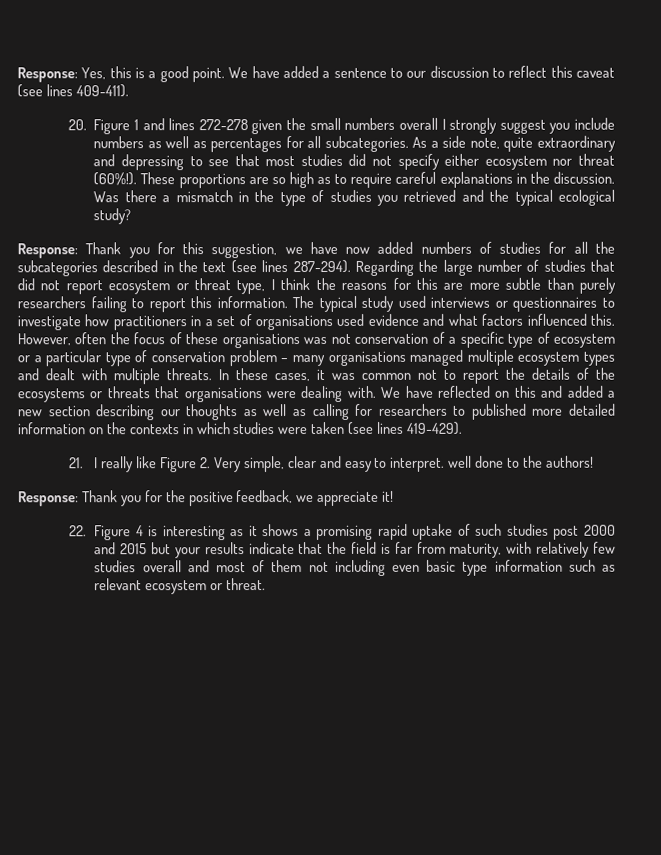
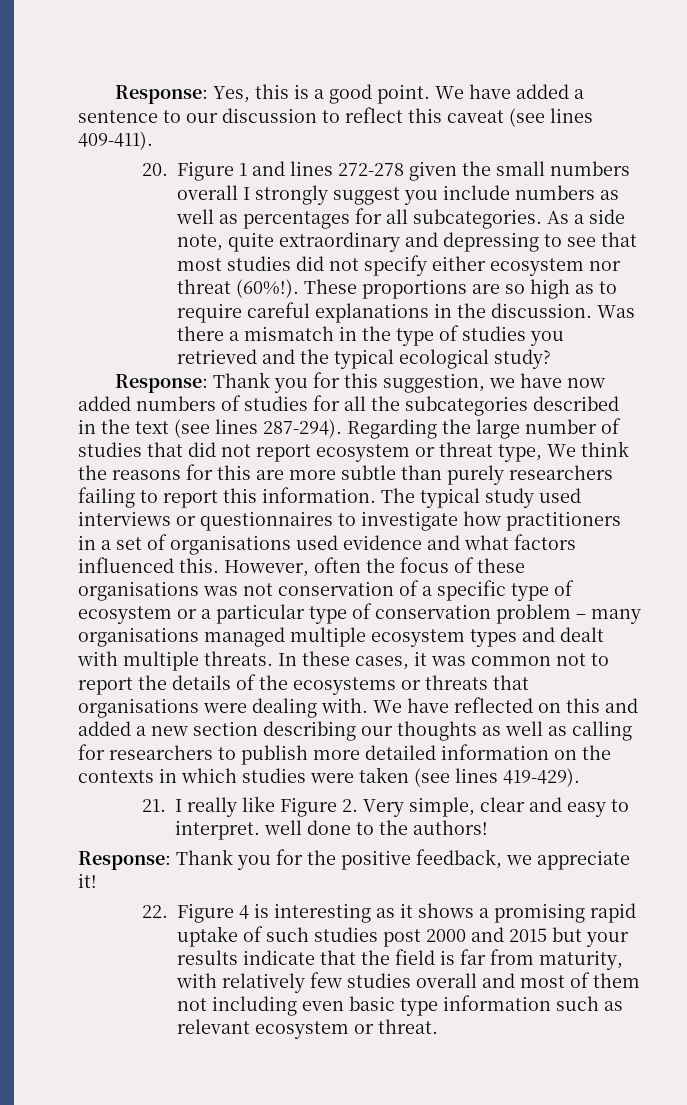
- Regarding the large number of studies that did not report ecosystem or threat type, I think the reasons for this are more subtle than purely researchers failing to report this information.
+ Regarding the large number of studies that did not report ecosystem or threat type, We think the reasons for this are more subtle than purely researchers failing to report this information.
- We have reflected on this and added a new section describing our thoughts as well as calling for researchers to published more detailed information on the contexts in which studies were taken (see lines 419-429).
+ We have reflected on this and added a new section describing our thoughts as well as calling for researchers to publish more detailed information on the contexts in which studies were taken (see lines 419-429).

